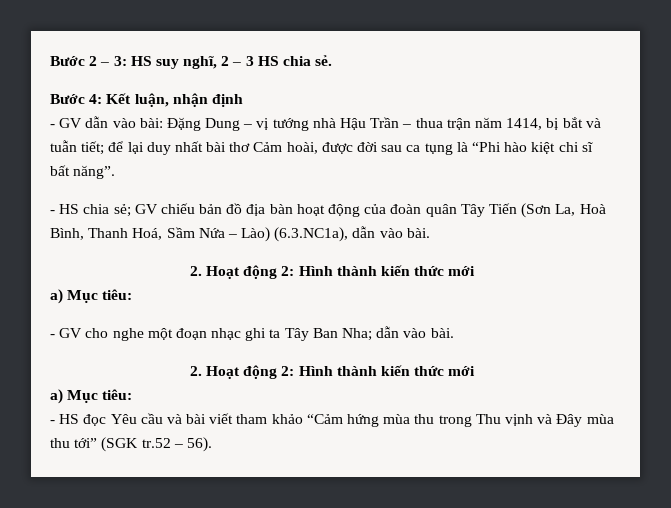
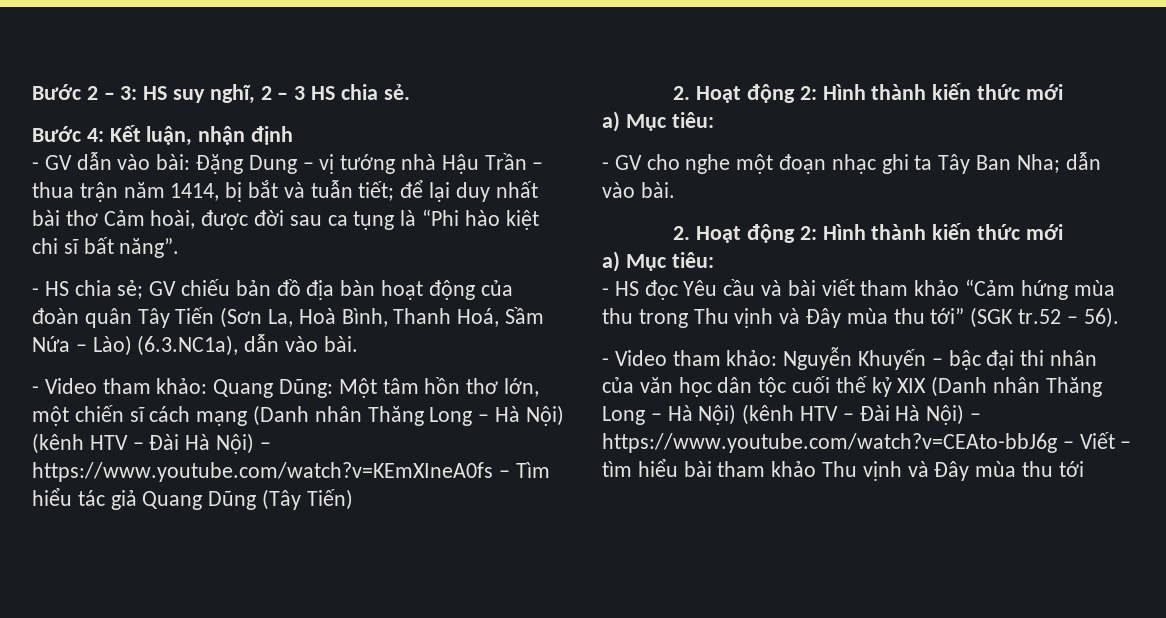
+ - Video tham khảo: Quang Dũng: Một tâm hồn thơ lớn, một chiến sĩ cách mạng (Danh nhân Thăng Long – Hà Nội) (kênh HTV – Đài Hà Nội) – https://www.youtube.com/watch?v=KEmXIneA0fs – Tìm hiểu tác giả Quang Dũng (Tây Tiến)
+ - Video tham khảo: Nguyễn Khuyến – bậc đại thi nhân của văn học dân tộc cuối thế kỷ XIX (Danh nhân Thăng Long – Hà Nội) (kênh HTV – Đài Hà Nội) – https://www.youtube.com/watch?v=CEAto-bbJ6g – Viết – tìm hiểu bài tham khảo Thu vịnh và Đây mùa thu tới

